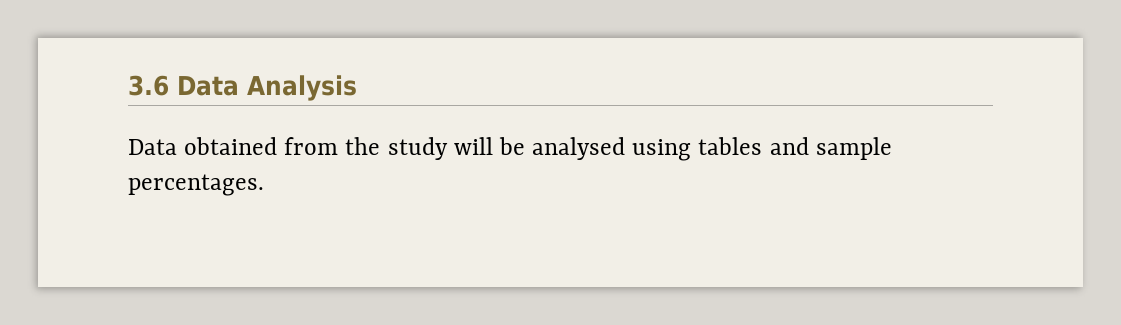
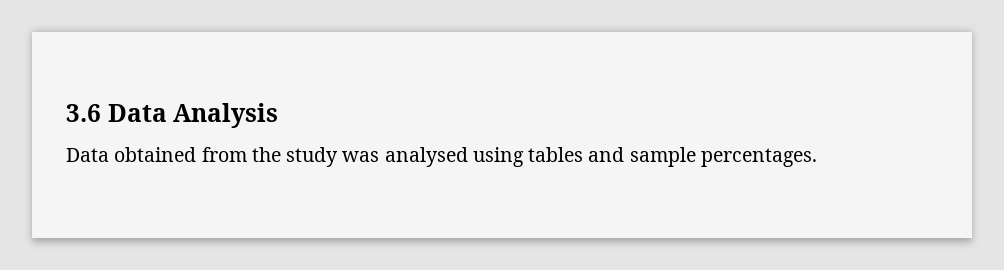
- Data obtained from the study will be analysed using tables and sample percentages.
+ Data obtained from the study was analysed using tables and sample percentages.

